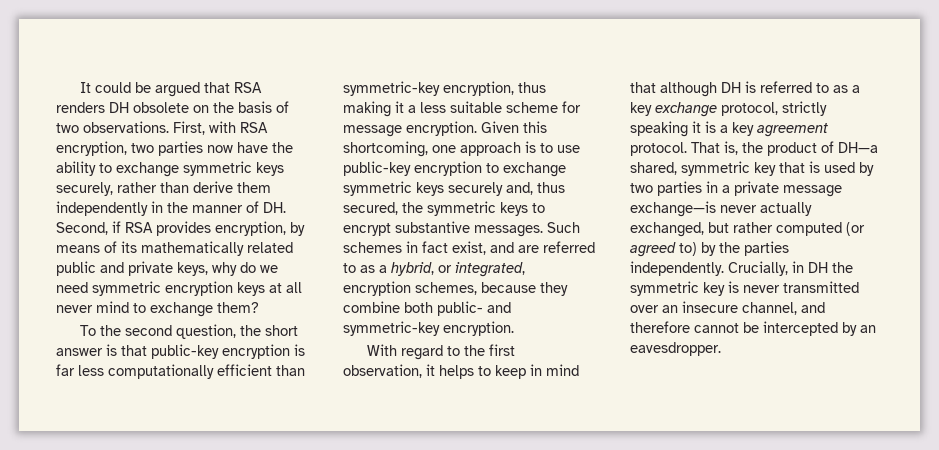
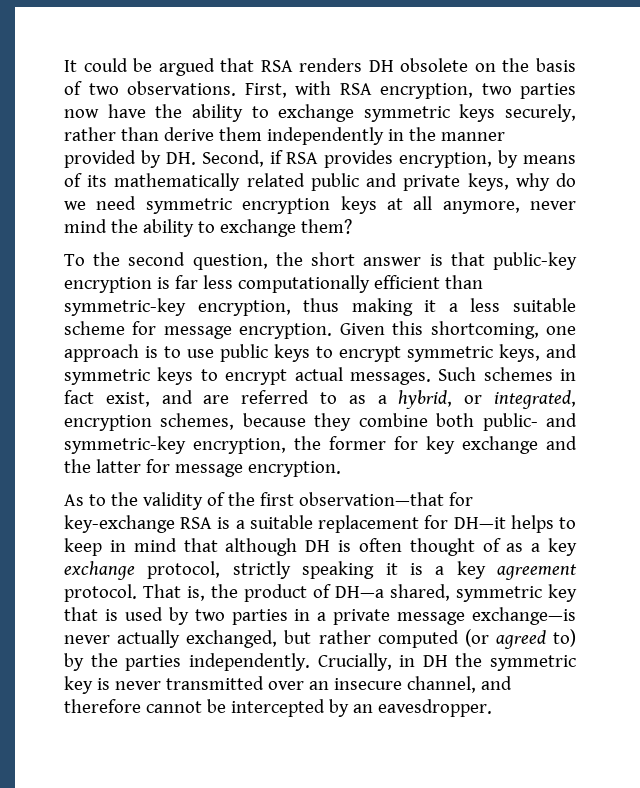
- First, with RSA encryption, two parties now have the ability to exchange symmetric keys securely, rather than derive them independently in the manner of DH. Second, if RSA provides encryption, by means of its mathematically related public and private keys, why do we need symmetric encryption keys at all never mind to exchange them?
+ First, with RSA encryption, two parties now have the ability to exchange symmetric keys securely, rather than derive them independently in the manner provided by DH. Second, if RSA provides encryption, by means of its mathematically related public and private keys, why do we need symmetric encryption keys at all anymore, never mind the ability to exchange them?
- Given this shortcoming, one approach is to use public-key encryption to exchange symmetric keys securely and, thus secured, the symmetric keys to encrypt substantive messages.
+ Given this shortcoming, one approach is to use public keys to encrypt symmetric keys, and symmetric keys to encrypt actual messages.
- Such schemes in fact exist, and are referred to as a hybrid, or integrated, encryption schemes, because they combine both public- and symmetric-key encryption.
- With regard to the first observation, it helps to keep in mind that although DH is referred to as a key exchange protocol, strictly speaking it is a key agreement protocol.
+ Such schemes in fact exist, and are referred to as a hybrid, or integrated, encryption schemes, because they combine both public- and symmetric-key encryption, the former for key exchange and the latter for message encryption.
+ As to the validity of the first observation—that for key-exchange RSA is a suitable replacement for DH—it helps to keep in mind that although DH is often thought of as a key exchange protocol, strictly speaking it is a key agreement protocol.

